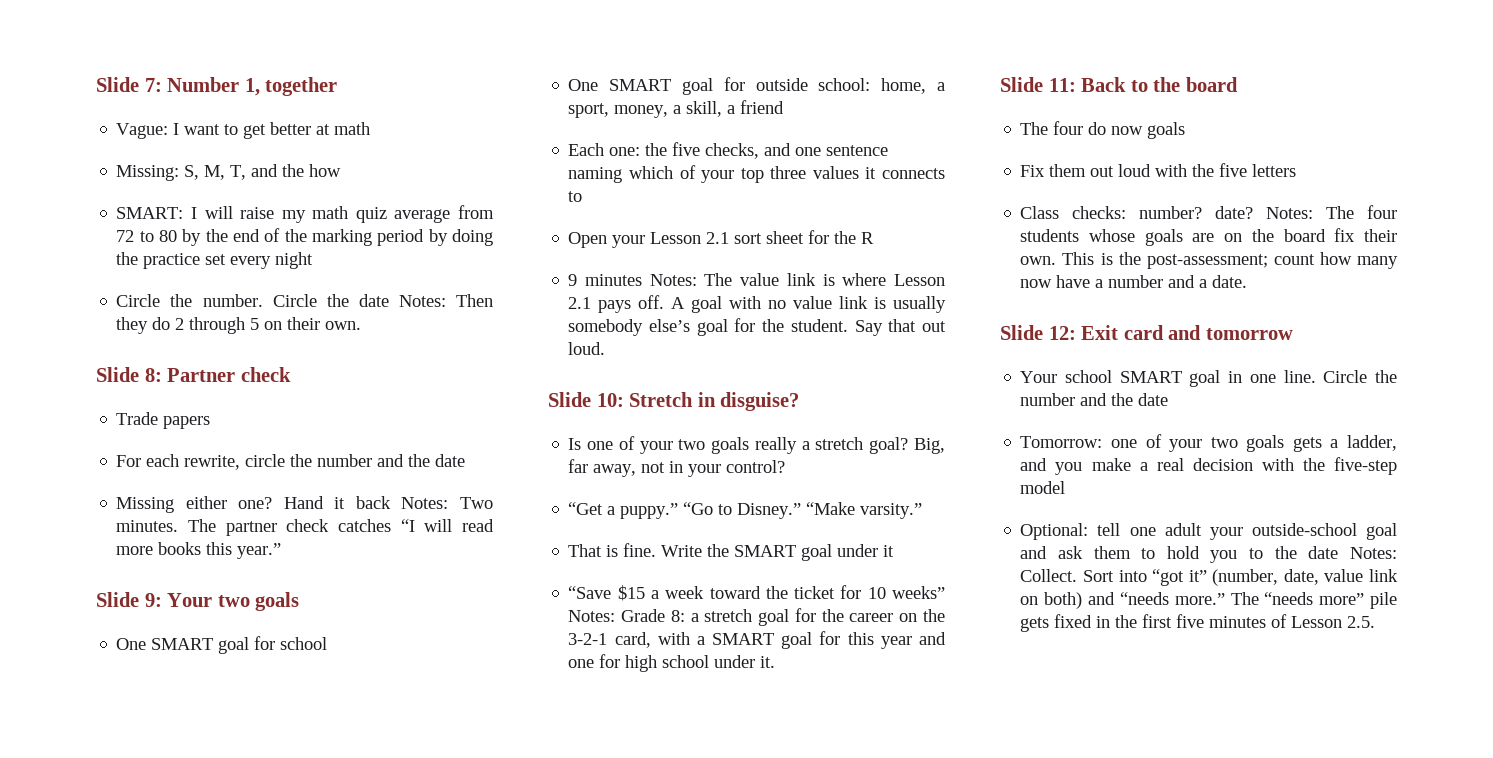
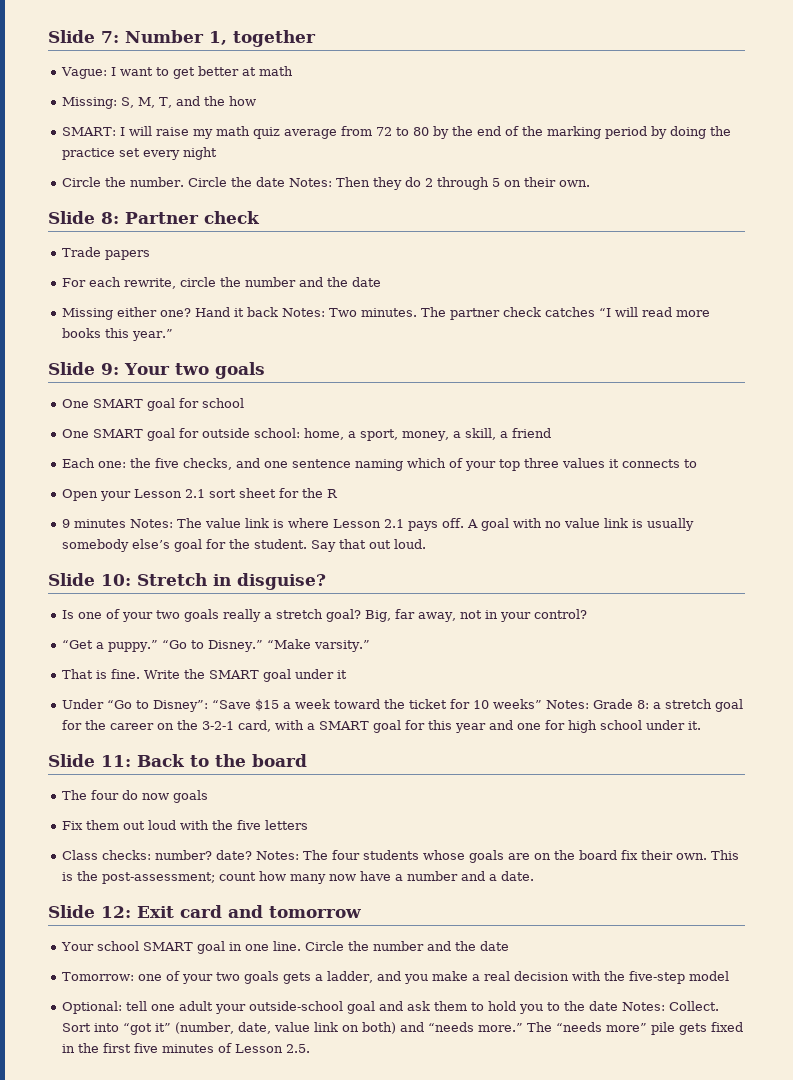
- “Save $15 a week toward the ticket for 10 weeks” Notes: Grade 8: a stretch goal for the career on the 3-2-1 card, with a SMART goal for this year and one for high school under it.
+ Under “Go to Disney”: “Save $15 a week toward the ticket for 10 weeks” Notes: Grade 8: a stretch goal for the career on the 3-2-1 card, with a SMART goal for this year and one for high school under it.

